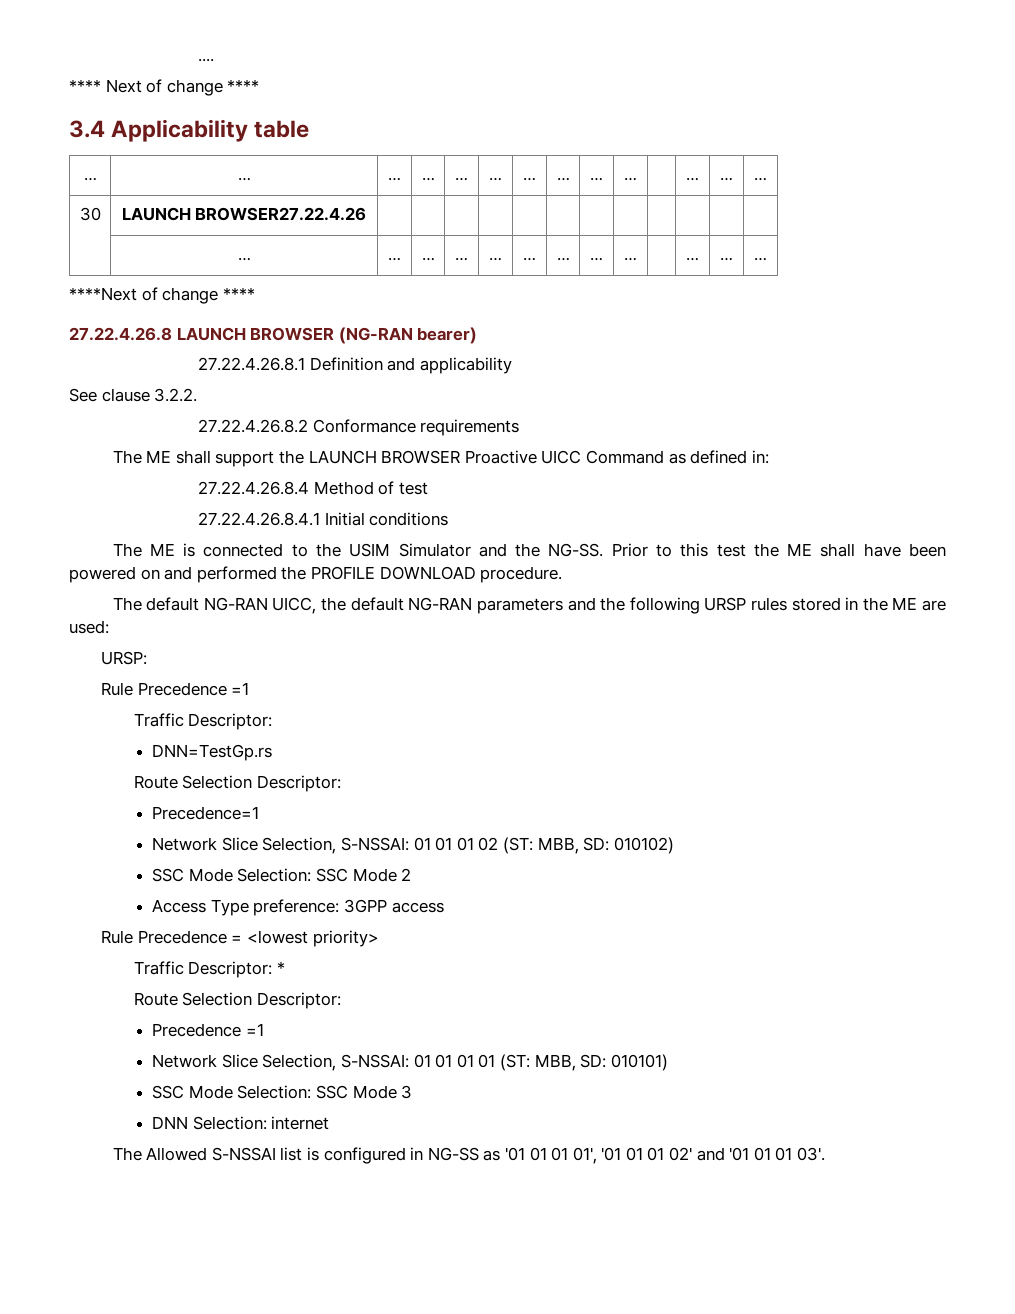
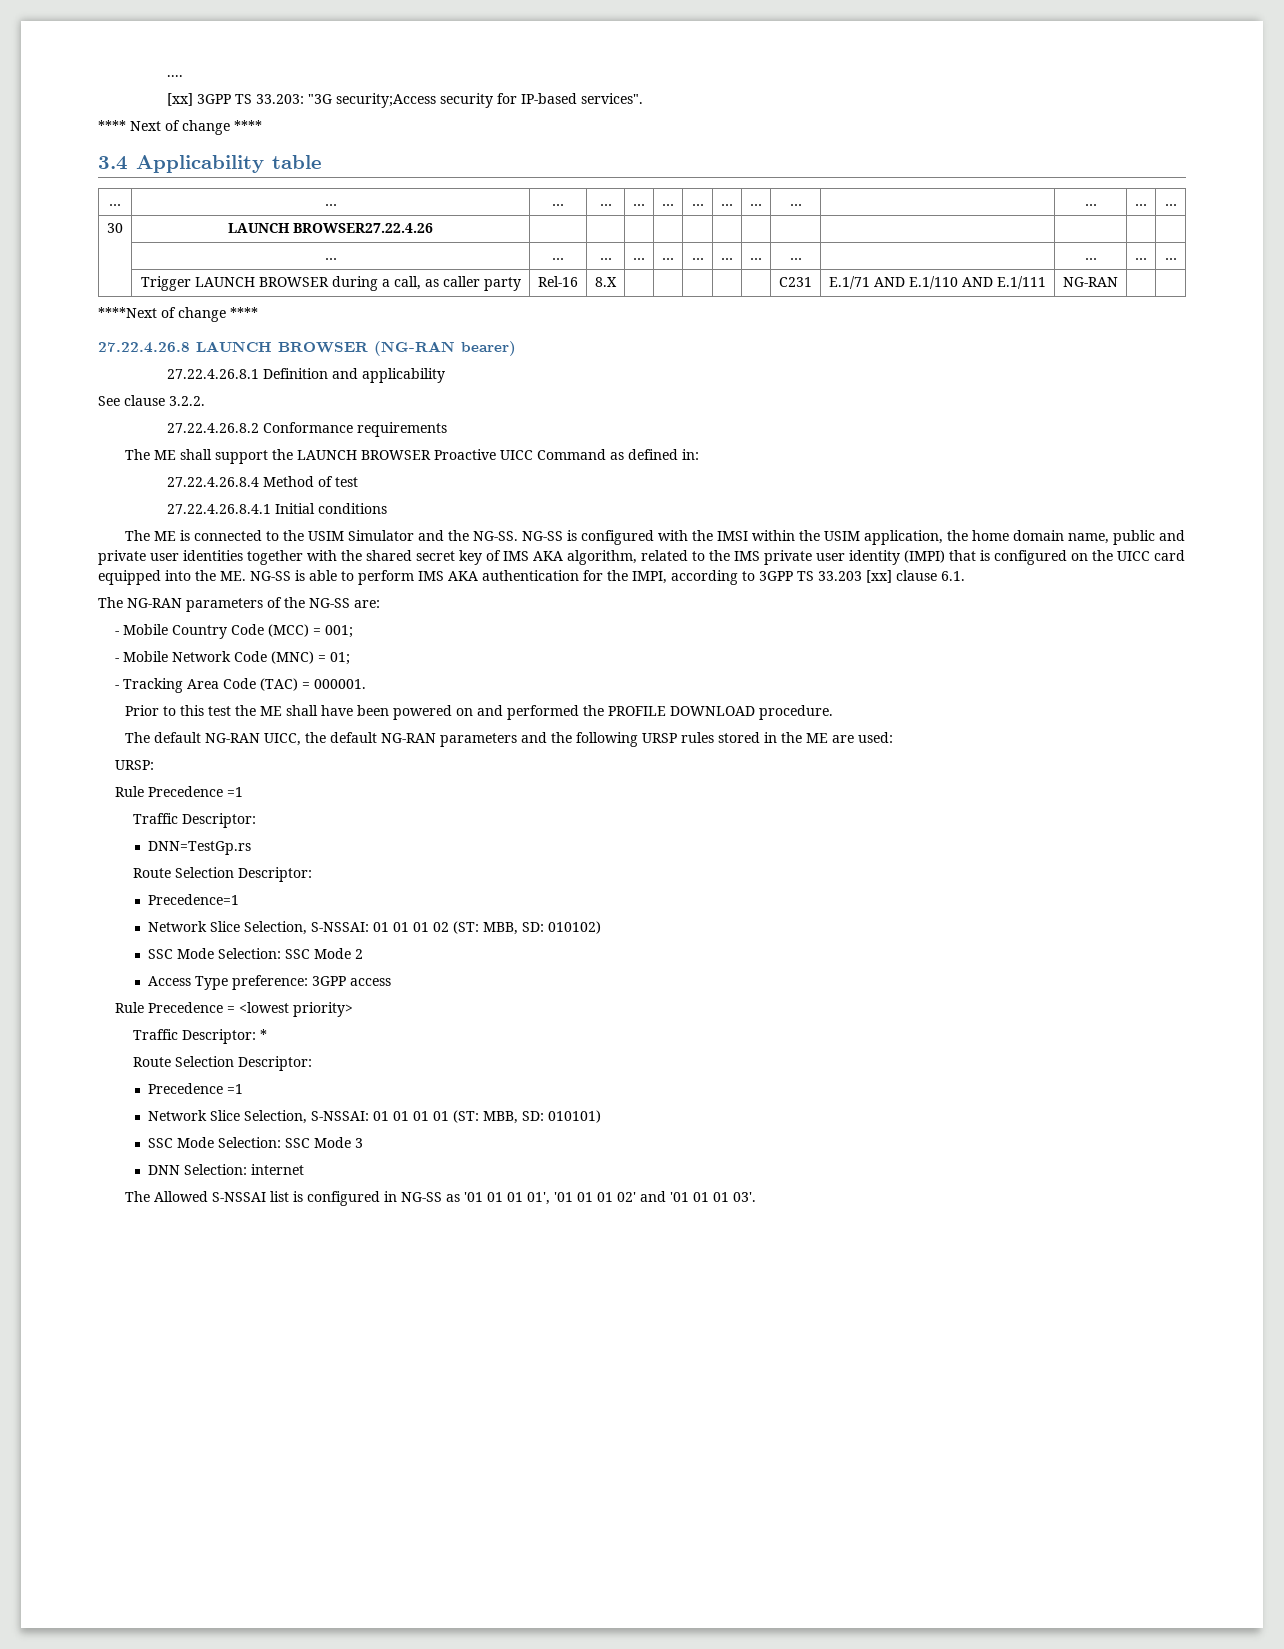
+ [xx] 3GPP TS 33.203: "3G security;Access security for IP-based services".
+ | Trigger LAUNCH BROWSER during a call, as caller party | Rel-16 | 8.X | | | | | | C231 | E.1/71 AND E.1/110 AND E.1/111 | NG-RAN | |
- The ME is connected to the USIM Simulator and the NG-SS. Prior to this test the ME shall have been powered on and performed the PROFILE DOWNLOAD procedure.
+ The ME is connected to the USIM Simulator and the NG-SS. NG-SS is configured with the IMSI within the USIM application, the home domain name, public and private user identities together with the shared secret key of IMS AKA algorithm, related to the IMS private user identity (IMPI) that is configured on the UICC card equipped into the ME. NG-SS is able to perform IMS AKA authentication for the IMPI, according to 3GPP TS 33.203 [xx] clause 6.1.
+ The NG-RAN parameters of the NG-SS are:
+ - Mobile Country Code (MCC) = 001;
+ - Mobile Network Code (MNC) = 01;
+ - Tracking Area Code (TAC) = 000001.
+ Prior to this test the ME shall have been powered on and performed the PROFILE DOWNLOAD procedure.

